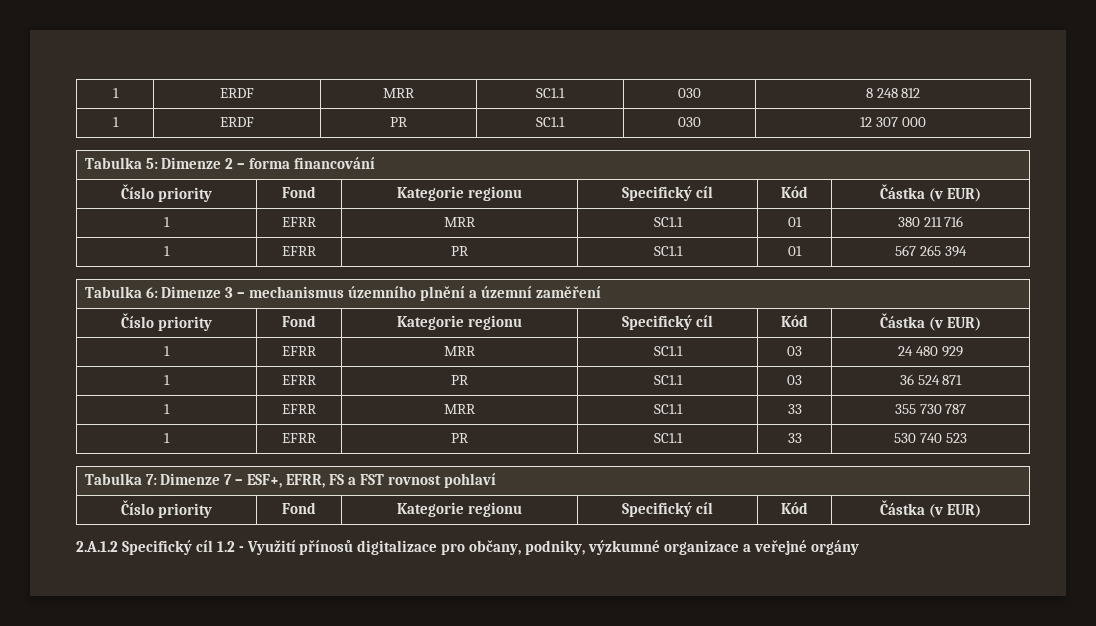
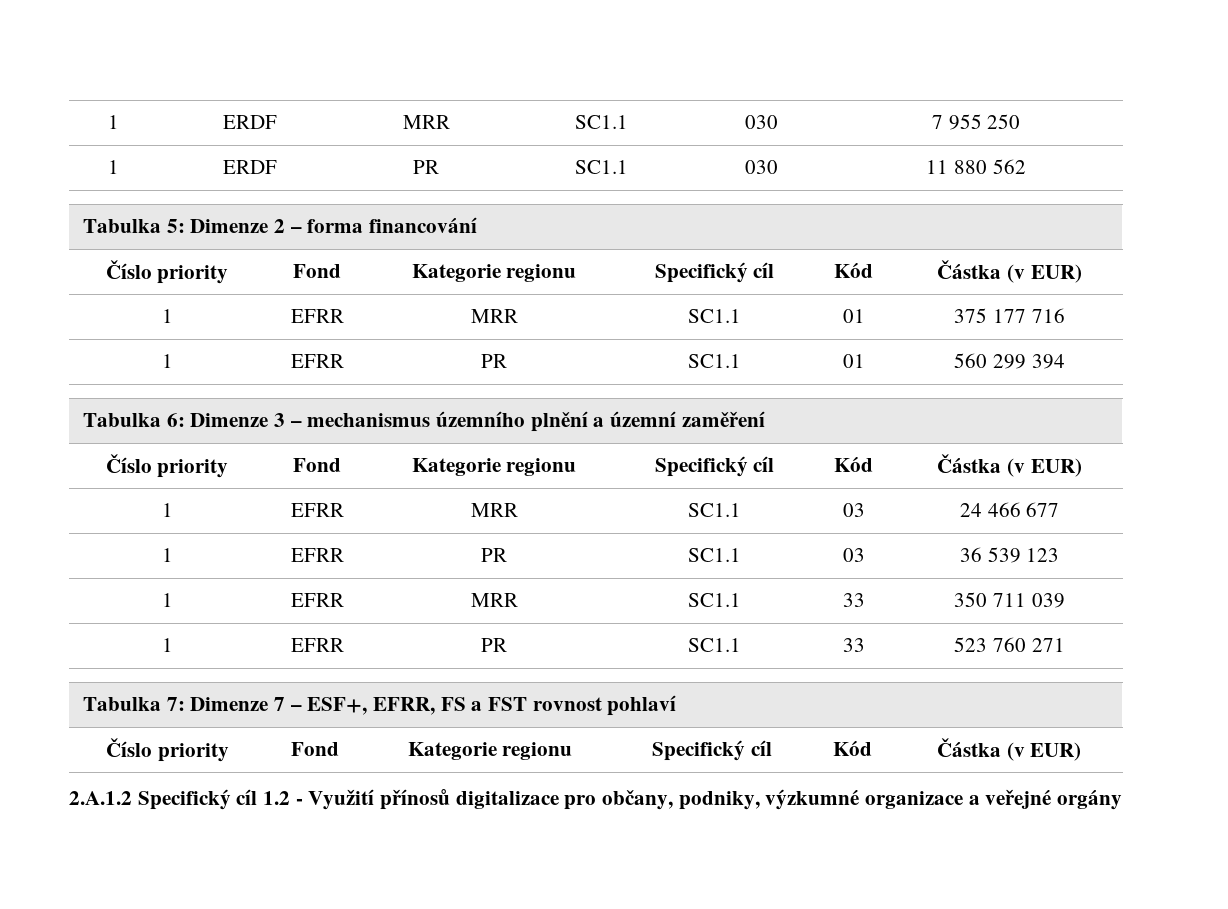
- 1 | ERDF | MRR | SC1.1 | 030 | 8 248 812
+ 1 | ERDF | MRR | SC1.1 | 030 | 7 955 250
- 1 | ERDF | PR | SC1.1 | 030 | 12 307 000
+ 1 | ERDF | PR | SC1.1 | 030 | 11 880 562
- 1 | EFRR | MRR | SC1.1 | 01 | 380 211 716
+ 1 | EFRR | MRR | SC1.1 | 01 | 375 177 716
- 1 | EFRR | PR | SC1.1 | 01 | 567 265 394
+ 1 | EFRR | PR | SC1.1 | 01 | 560 299 394
- 1 | EFRR | MRR | SC1.1 | 03 | 24 480 929
+ 1 | EFRR | MRR | SC1.1 | 03 | 24 466 677
- 1 | EFRR | PR | SC1.1 | 03 | 36 524 871
+ 1 | EFRR | PR | SC1.1 | 03 | 36 539 123
- 1 | EFRR | MRR | SC1.1 | 33 | 355 730 787
+ 1 | EFRR | MRR | SC1.1 | 33 | 350 711 039
- 1 | EFRR | PR | SC1.1 | 33 | 530 740 523
+ 1 | EFRR | PR | SC1.1 | 33 | 523 760 271

